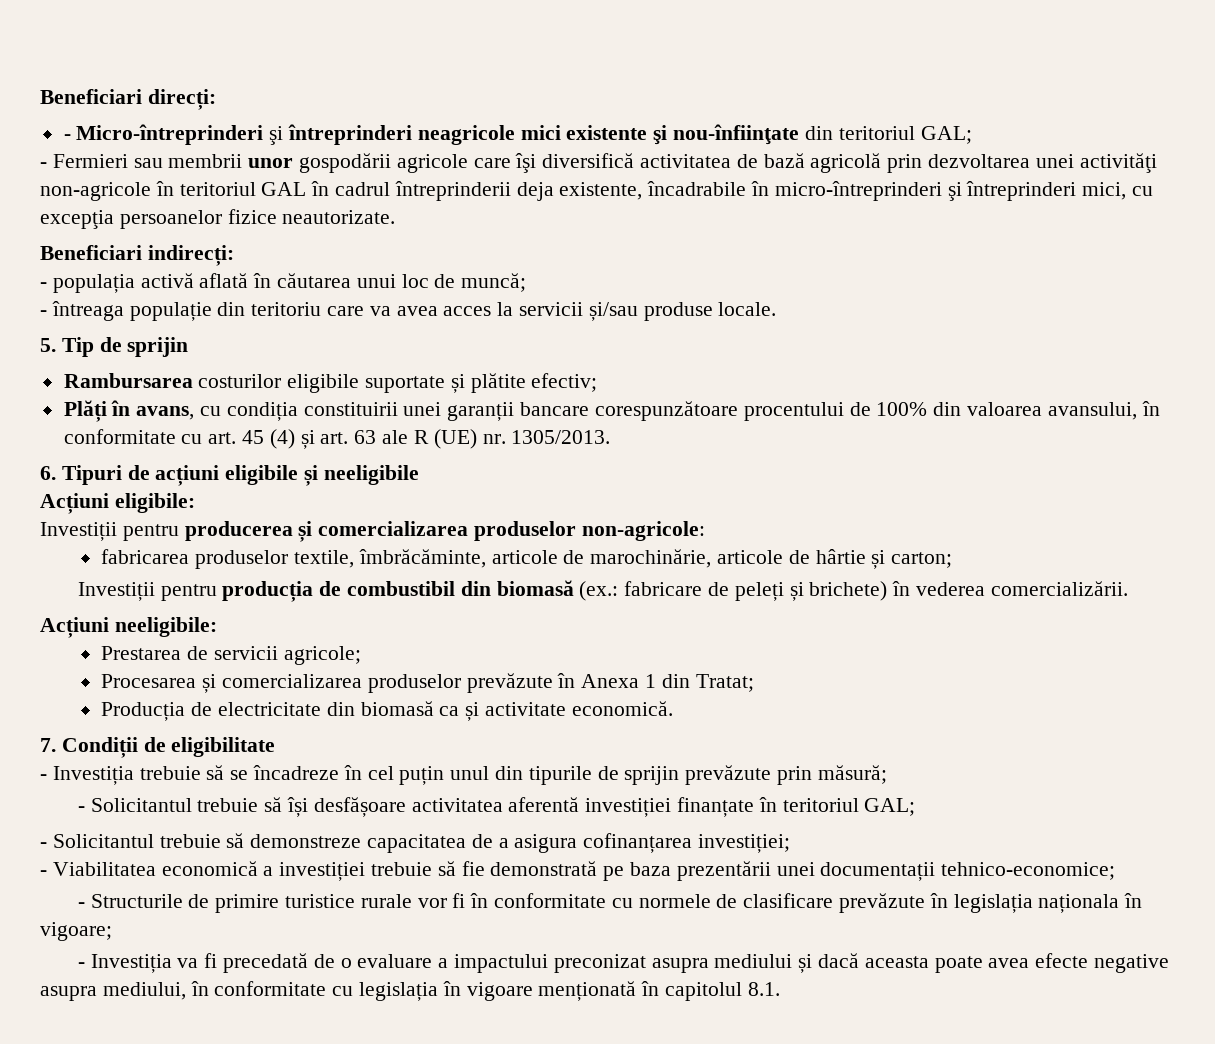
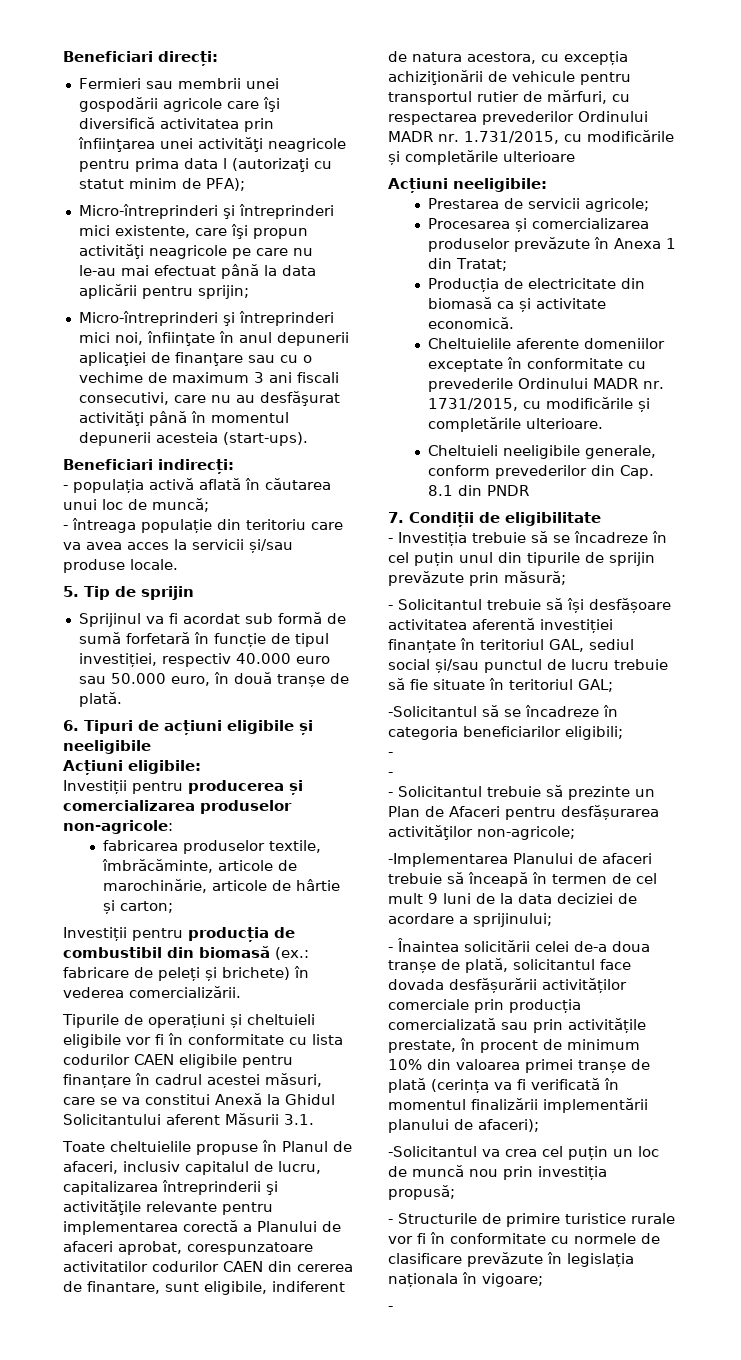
- - Micro‐întreprinderi şi întreprinderi neagricole mici existente şi nou‐înfiinţate din teritoriul GAL;
- - Fermieri sau membrii unor gospodării agricole care îşi diversifică activitatea de bază agricolă prin dezvoltarea unei activităţi non-agricole în teritoriul GAL în cadrul întreprinderii deja existente, încadrabile în micro‐întreprinderi şi întreprinderi mici, cu excepţia persoanelor fizice neautorizate.
+ Fermieri sau membrii unei gospodării agricole care îşi diversifică activitatea prin înfiinţarea unei activităţi neagricole pentru prima data l (autorizaţi cu statut minim de PFA);
+ Micro-întreprinderi şi întreprinderi mici existente, care îşi propun activităţi neagricole pe care nu le-au mai efectuat până la data aplicării pentru sprijin;
+ Micro-întreprinderi şi întreprinderi mici noi, înfiinţate în anul depunerii aplicaţiei de finanţare sau cu o vechime de maximum 3 ani fiscali consecutivi, care nu au desfăşurat activităţi până în momentul depunerii acesteia (start-ups).
- Rambursarea costurilor eligibile suportate și plătite efectiv;
- Plăți în avans, cu condiția constituirii unei garanții bancare corespunzătoare procentului de 100% din valoarea avansului, în conformitate cu art. 45 (4) și art. 63 ale R (UE) nr. 1305/2013.
+ Sprijinul va fi acordat sub formă de sumă forfetară în funcție de tipul investiției, respectiv 40.000 euro sau 50.000 euro, în două tranșe de plată.
+ Tipurile de operațiuni și cheltuieli eligibile vor fi în conformitate cu lista codurilor CAEN eligibile pentru finanțare în cadrul acestei măsuri, care se va constitui Anexă la Ghidul Solicitantului aferent Măsurii 3.1.
+ Toate cheltuielile propuse în Planul de afaceri, inclusiv capitalul de lucru, capitalizarea întreprinderii şi activităţile relevante pentru implementarea corectă a Planului de afaceri aprobat, corespunzatoare activitatilor codurilor CAEN din cererea de finantare, sunt eligibile, indiferent de natura acestora, cu excepția achiziţionării de vehicule pentru transportul rutier de mărfuri, cu respectarea prevederilor Ordinului MADR nr. 1.731/2015, cu modificările și completările ulterioare
+ Cheltuielile aferente domeniilor exceptate în conformitate cu prevederile Ordinului MADR nr. 1731/2015, cu modificările și completările ulterioare.
+ Cheltuieli neeligibile generale, conform prevederilor din Cap. 8.1 din PNDR
- - Solicitantul trebuie să își desfășoare activitatea aferentă investiției finanțate în teritoriul GAL;
- - Solicitantul trebuie să demonstreze capacitatea de a asigura cofinanțarea investiției;
- - Viabilitatea economică a investiției trebuie să fie demonstrată pe baza prezentării unei documentații tehnico-economice;
+ - Solicitantul trebuie să își desfășoare activitatea aferentă investiției finanțate în teritoriul GAL, sediul social și/sau punctul de lucru trebuie să fie situate în teritoriul GAL;
+ -Solicitantul să se încadreze în categoria beneficiarilor eligibili;
+ -
+ -
+ - Solicitantul trebuie să prezinte un Plan de Afaceri pentru desfășurarea activităţilor non-agricole;
+ -Implementarea Planului de afaceri trebuie să înceapă în termen de cel mult 9 luni de la data deciziei de acordare a sprijinului;
+ - Înaintea solicitării celei de-a doua tranșe de plată, solicitantul face dovada desfășurării activităților comerciale prin producția comercializată sau prin activitățile prestate, în procent de minimum 10% din valoarea primei tranșe de plată (cerința va fi verificată în momentul finalizării implementării planului de afaceri);
+ -Solicitantul va crea cel puțin un loc de muncă nou prin investiția propusă;
  - Structurile de primire turistice rurale vor fi în conformitate cu normele de clasificare prevăzute în legislația naționala în vigoare;
- - Investiția va fi precedată de o evaluare a impactului preconizat asupra mediului și dacă aceasta poate avea efecte negative asupra mediului, în conformitate cu legislația în vigoare menționată în capitolul 8.1.
+ -

